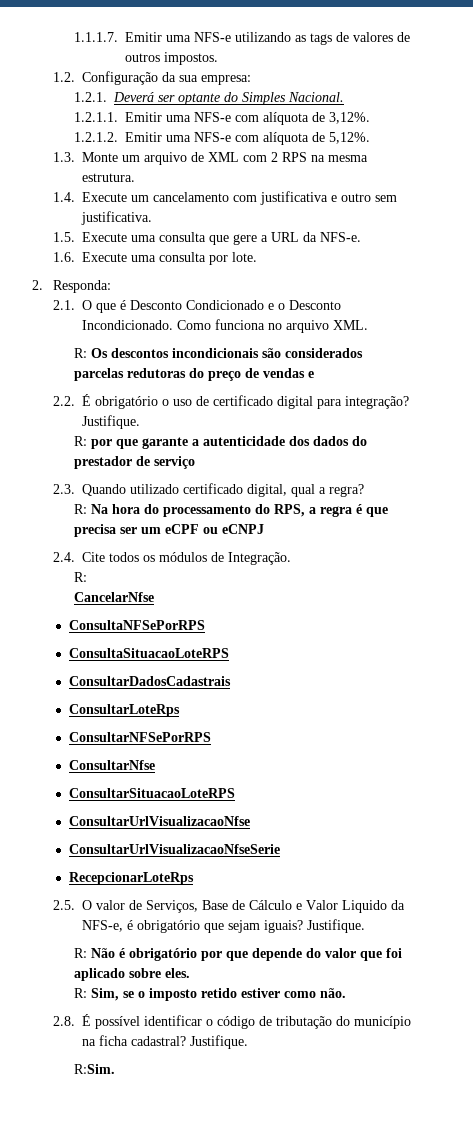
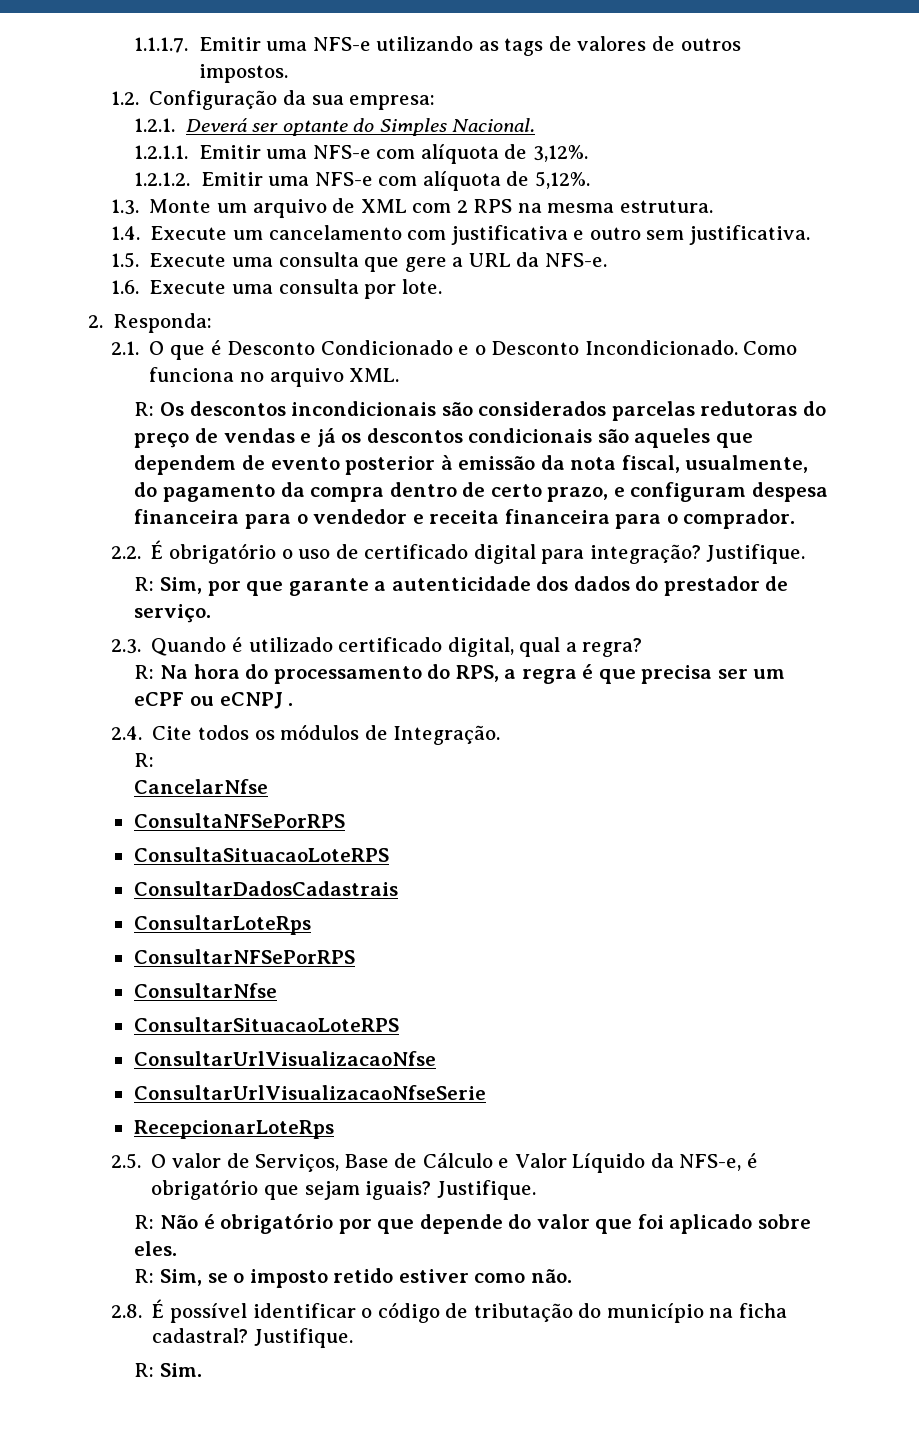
- R: Os descontos incondicionais são considerados parcelas redutoras do preço de vendas e
+ R: Os descontos incondicionais são considerados parcelas redutoras do preço de vendas e já os descontos condicionais são aqueles que dependem de evento posterior à emissão da nota fiscal, usualmente, do pagamento da compra dentro de certo prazo, e configuram despesa financeira para o vendedor e receita financeira para o comprador.
- R: por que garante a autenticidade dos dados do prestador de serviço
+ R: Sim, por que garante a autenticidade dos dados do prestador de serviço.
- 2.3. Quando utilizado certificado digital, qual a regra?
+ 2.3. Quando é utilizado certificado digital, qual a regra?
- R: Na hora do processamento do RPS, a regra é que precisa ser um eCPF ou eCNPJ
+ R: Na hora do processamento do RPS, a regra é que precisa ser um eCPF ou eCNPJ .
- 2.5. O valor de Serviços, Base de Cálculo e Valor Liquido da NFS-e, é obrigatório que sejam iguais?
+ 2.5. O valor de Serviços, Base de Cálculo e Valor Líquido da NFS-e, é obrigatório que sejam iguais?
- R:Sim.
+ R: Sim.

